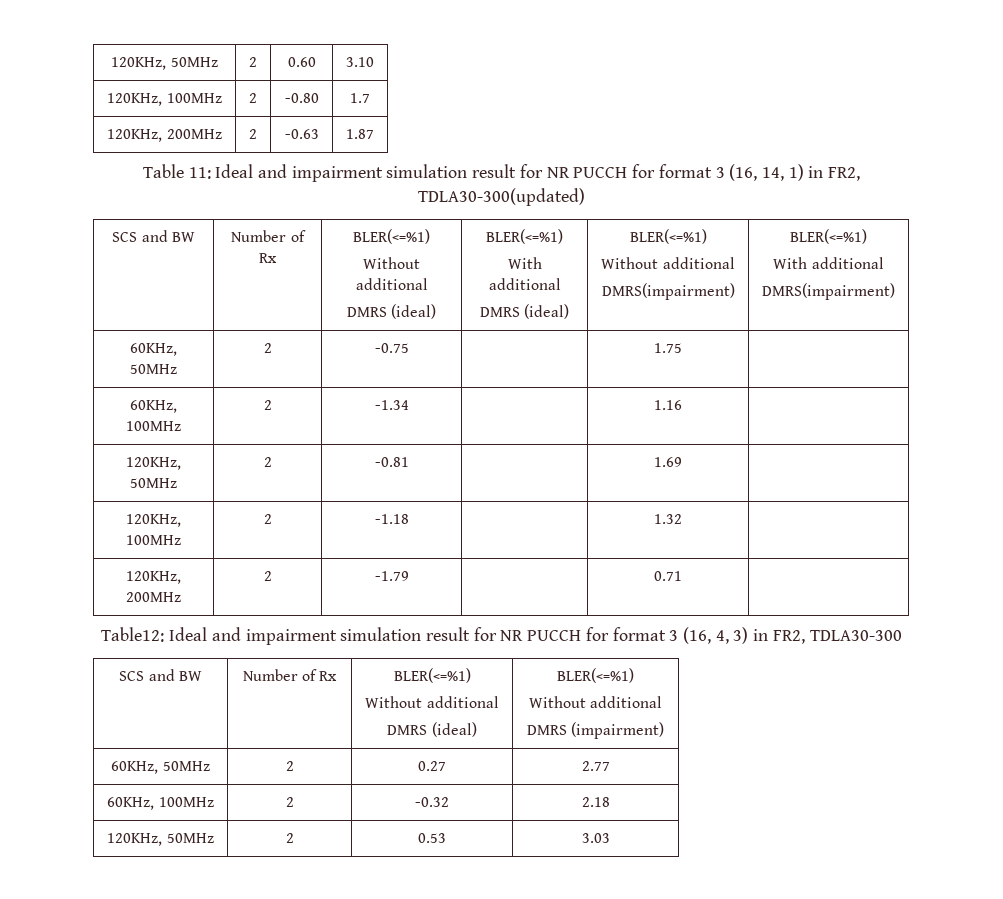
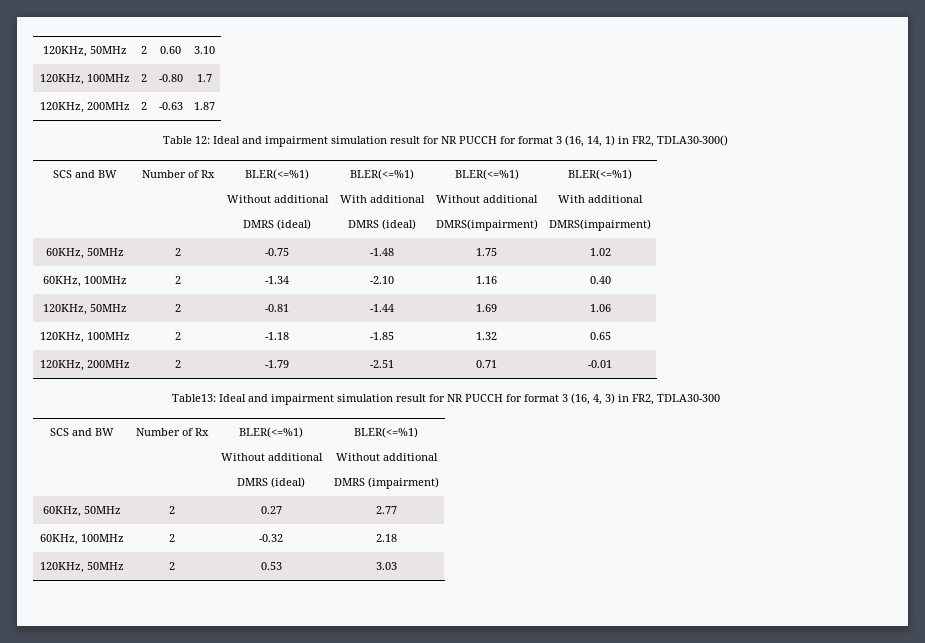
- Table 11: Ideal and impairment simulation result for NR PUCCH for format 3 (16, 14, 1) in FR2, TDLA30-300(updated)
+ Table 12: Ideal and impairment simulation result for NR PUCCH for format 3 (16, 14, 1) in FR2, TDLA30-300()
- 60KHz, 50MHz | 2 | -0.75 | | 1.75 |
+ 60KHz, 50MHz | 2 | -0.75 | -1.48 | 1.75 | 1.02
- 60KHz, 100MHz | 2 | -1.34 | | 1.16 |
+ 60KHz, 100MHz | 2 | -1.34 | -2.10 | 1.16 | 0.40
- 120KHz, 50MHz | 2 | -0.81 | | 1.69 |
+ 120KHz, 50MHz | 2 | -0.81 | -1.44 | 1.69 | 1.06
- 120KHz, 100MHz | 2 | -1.18 | | 1.32 |
+ 120KHz, 100MHz | 2 | -1.18 | -1.85 | 1.32 | 0.65
- 120KHz, 200MHz | 2 | -1.79 | | 0.71 |
- Table12: Ideal and impairment simulation result for NR PUCCH for format 3 (16, 4, 3) in FR2, TDLA30-300
+ 120KHz, 200MHz | 2 | -1.79 | -2.51 | 0.71 | -0.01
+ Table13: Ideal and impairment simulation result for NR PUCCH for format 3 (16, 4, 3) in FR2, TDLA30-300

